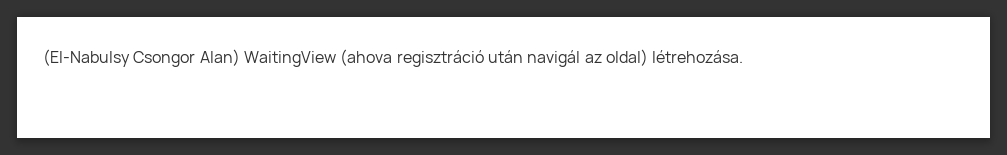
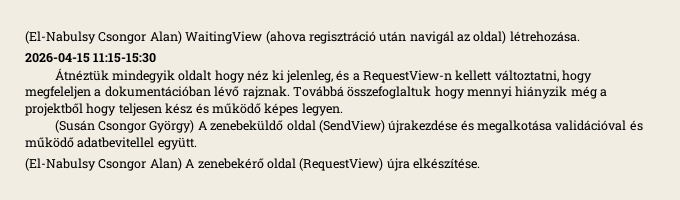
+ 2026-04-15 11:15-15:30
+ Átnéztük mindegyik oldalt hogy néz ki jelenleg, és a RequestView-n kellett változtatni, hogy megfeleljen a dokumentációban lévő rajznak. Továbbá összefoglaltuk hogy mennyi hiányzik még a projektből hogy teljesen kész és működő képes legyen.
+ (Susán Csongor György) A zenebeküldő oldal (SendView) újrakezdése és megalkotása validációval és működő adatbevitellel együtt.
+ (El-Nabulsy Csongor Alan) A zenebekérő oldal (RequestView) újra elkészítése.

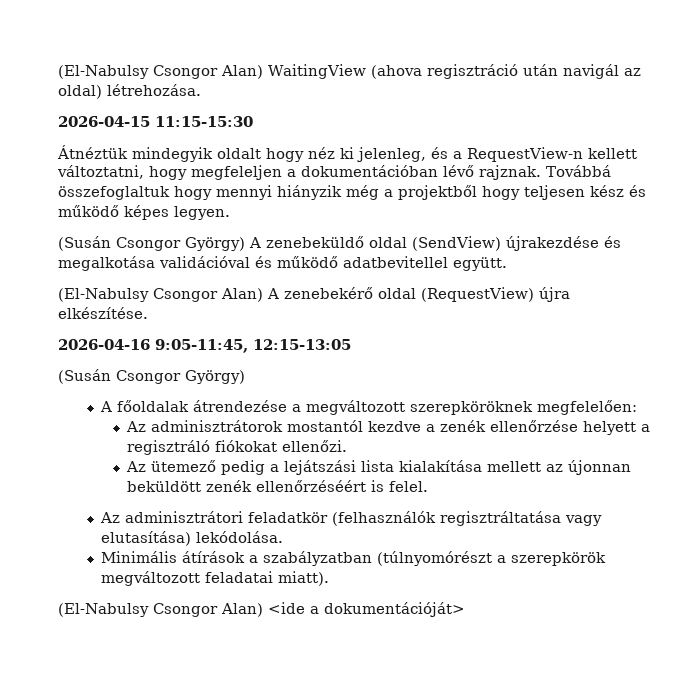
+ 2026-04-16 9:05-11:45, 12:15-13:05
+ (Susán Csongor György)
+ A főoldalak átrendezése a megváltozott szerepköröknek megfelelően:
+ Az adminisztrátorok mostantól kezdve a zenék ellenőrzése helyett a regisztráló fiókokat ellenőzi.
+ Az ütemező pedig a lejátszási lista kialakítása mellett az újonnan beküldött zenék ellenőrzéséért is felel.
+ Az adminisztrátori feladatkör (felhasználók regisztráltatása vagy elutasítása) lekódolása.
+ Minimális átírások a szabályzatban (túlnyomórészt a szerepkörök megváltozott feladatai miatt).
+ (El-Nabulsy Csongor Alan) <ide a dokumentációját>

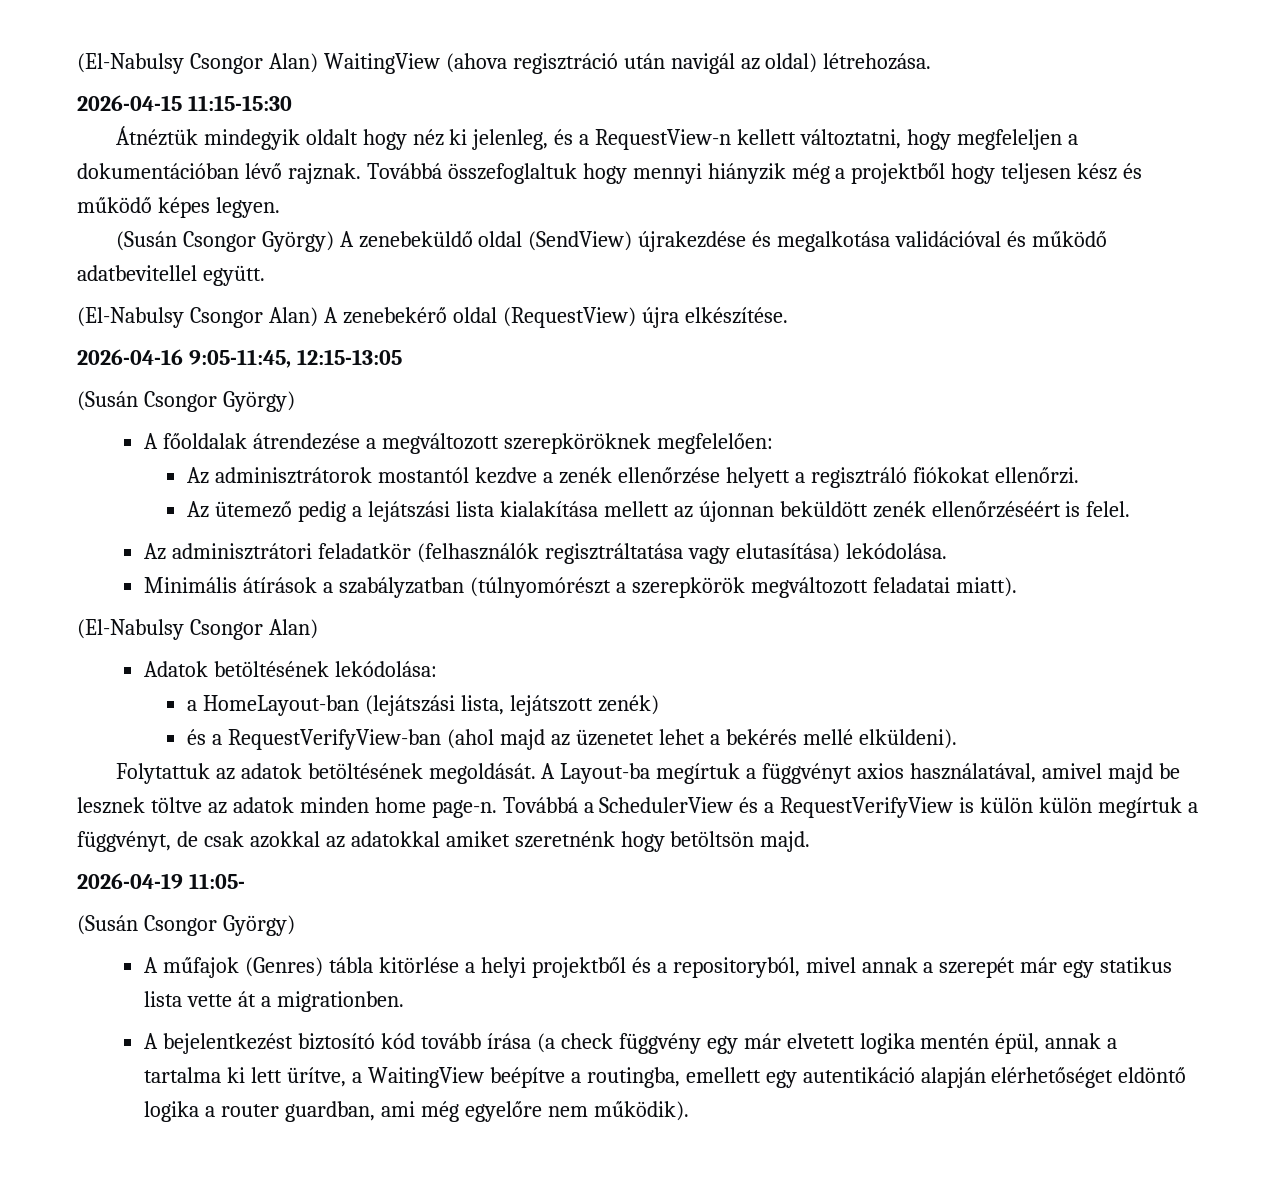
- Az adminisztrátorok mostantól kezdve a zenék ellenőrzése helyett a regisztráló fiókokat ellenőzi.
+ Az adminisztrátorok mostantól kezdve a zenék ellenőrzése helyett a regisztráló fiókokat ellenőrzi.
  Minimális átírások a szabályzatban (túlnyomórészt a szerepkörök megváltozott feladatai miatt).
- (El-Nabulsy Csongor Alan) <ide a dokumentációját>
+ (El-Nabulsy Csongor Alan)
+ Adatok betöltésének lekódolása:
+ a HomeLayout-ban (lejátszási lista, lejátszott zenék)
+ és a RequestVerifyView-ban (ahol majd az üzenetet lehet a bekérés mellé elküldeni).
+ Folytattuk az adatok betöltésének megoldását. A Layout-ba megírtuk a függvényt axios használatával, amivel majd be lesznek töltve az adatok minden home page-n. Továbbá a SchedulerView és a RequestVerifyView is külön külön megírtuk a függvényt, de csak azokkal az adatokkal amiket szeretnénk hogy betöltsön majd.
+ 2026-04-19 11:05-
+ (Susán Csongor György)
+ A műfajok (Genres) tábla kitörlése a helyi projektből és a repositoryból, mivel annak a szerepét már egy statikus lista vette át a migrationben.
+ A bejelentkezést biztosító kód tovább írása (a check függvény egy már elvetett logika mentén épül, annak a tartalma ki lett ürítve, a WaitingView beépítve a routingba, emellett egy autentikáció alapján elérhetőséget eldöntő logika a router guardban, ami még egyelőre nem működik).

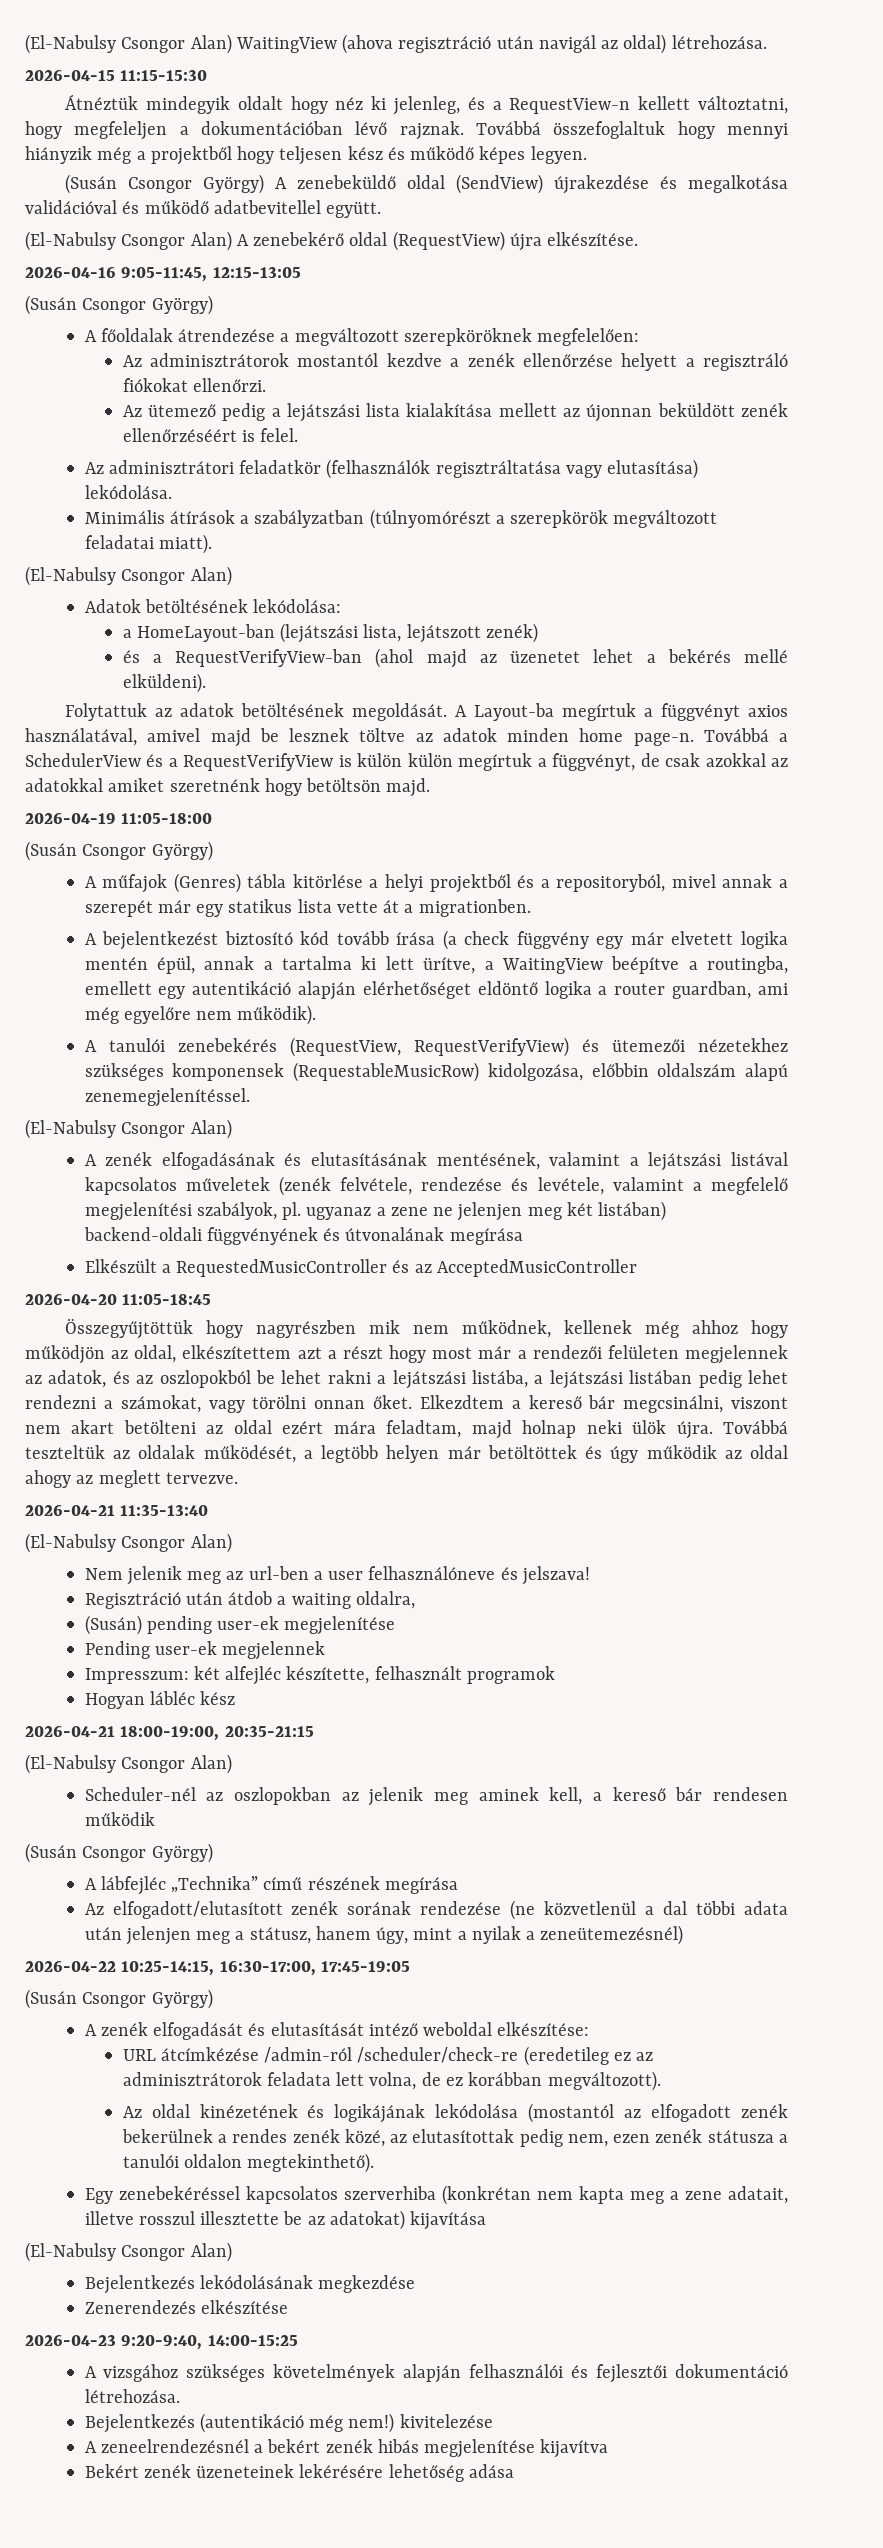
- 2026-04-19 11:05-
+ 2026-04-19 11:05-18:00
+ A tanulói zenebekérés (RequestView, RequestVerifyView) és ütemezői nézetekhez szükséges komponensek (RequestableMusicRow) kidolgozása, előbbin oldalszám alapú zenemegjelenítéssel.
+ (El-Nabulsy Csongor Alan)
+ A zenék elfogadásának és elutasításának mentésének, valamint a lejátszási listával kapcsolatos műveletek (zenék felvétele, rendezése és levétele, valamint a megfelelő megjelenítési szabályok, pl. ugyanaz a zene ne jelenjen meg két listában) backend-oldali függvényének és útvonalának megírása
+ Elkészült a RequestedMusicController és az AcceptedMusicController
+ 2026-04-20 11:05-18:45
+ Összegyűjtöttük hogy nagyrészben mik nem működnek, kellenek még ahhoz hogy működjön az oldal, elkészítettem azt a részt hogy most már a rendezői felületen megjelennek az adatok, és az oszlopokból be lehet rakni a lejátszási listába, a lejátszási listában pedig lehet rendezni a számokat, vagy törölni onnan őket. Elkezdtem a kereső bár megcsinálni, viszont nem akart betölteni az oldal ezért mára feladtam, majd holnap neki ülök újra. Továbbá teszteltük az oldalak működését, a legtöbb helyen már betöltöttek és úgy működik az oldal ahogy az meglett tervezve.
+ 2026-04-21 11:35-13:40
+ (El-Nabulsy Csongor Alan)
+ Nem jelenik meg az url-ben a user felhasználóneve és jelszava!
+ Regisztráció után átdob a waiting oldalra,
+ (Susán) pending user-ek megjelenítése
+ Pending user-ek megjelennek
+ Impresszum: két alfejléc készítette, felhasznált programok
+ Hogyan lábléc kész
+ 2026-04-21 18:00-19:00, 20:35-21:15
+ (El-Nabulsy Csongor Alan)
+ Scheduler-nél az oszlopokban az jelenik meg aminek kell, a kereső bár rendesen működik
+ (Susán Csongor György)
+ A lábfejléc „Technika” című részének megírása
+ Az elfogadott/elutasított zenék sorának rendezése (ne közvetlenül a dal többi adata után jelenjen meg a státusz, hanem úgy, mint a nyilak a zeneütemezésnél)
+ 2026-04-22 10:25-14:15, 16:30-17:00, 17:45-19:05
+ (Susán Csongor György)
+ A zenék elfogadását és elutasítását intéző weboldal elkészítése:
+ URL átcímkézése /admin-ról /scheduler/check-re (eredetileg ez az adminisztrátorok feladata lett volna, de ez korábban megváltozott).
+ Az oldal kinézetének és logikájának lekódolása (mostantól az elfogadott zenék bekerülnek a rendes zenék közé, az elutasítottak pedig nem, ezen zenék státusza a tanulói oldalon megtekinthető).
+ Egy zenebekéréssel kapcsolatos szerverhiba (konkrétan nem kapta meg a zene adatait, illetve rosszul illesztette be az adatokat) kijavítása
+ (El-Nabulsy Csongor Alan)
+ Bejelentkezés lekódolásának megkezdése
+ Zenerendezés elkészítése
+ 2026-04-23 9:20-9:40, 14:00-15:25
+ A vizsgához szükséges követelmények alapján felhasználói és fejlesztői dokumentáció létrehozása.
+ Bejelentkezés (autentikáció még nem!) kivitelezése
+ A zeneelrendezésnél a bekért zenék hibás megjelenítése kijavítva
+ Bekért zenék üzeneteinek lekérésére lehetőség adása

